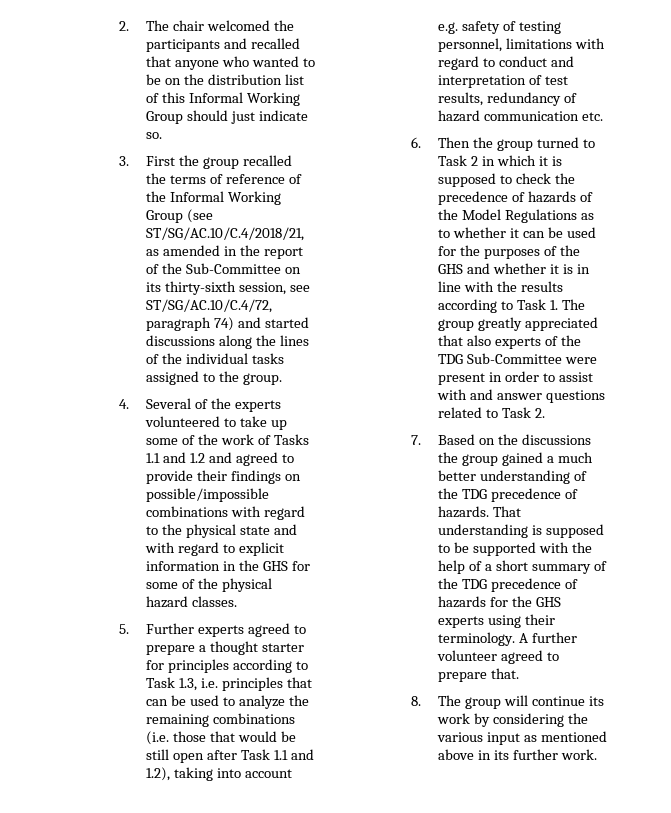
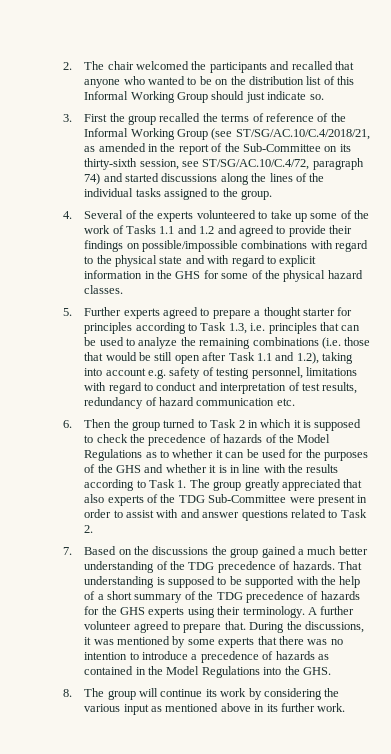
+ During the discussions, it was mentioned by some experts that there was no intention to introduce a precedence of hazards as contained in the Model Regulations into the GHS.

